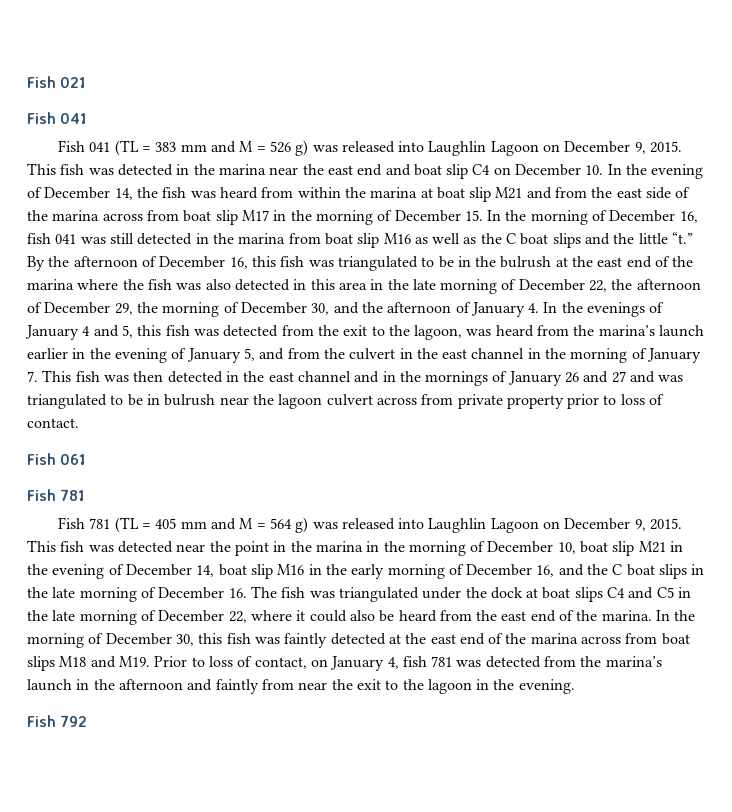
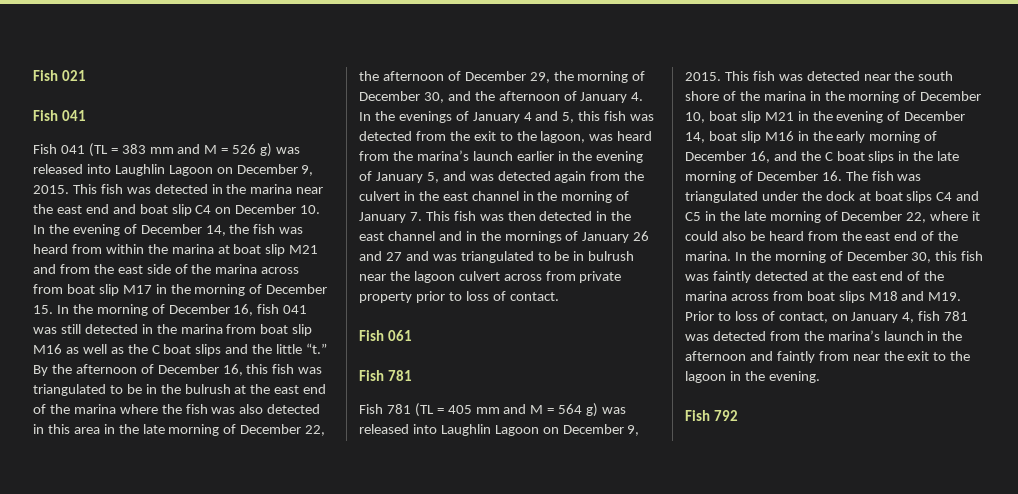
- By the afternoon of December 16, this fish was triangulated to be in the bulrush at the east end of the marina where the fish was also detected in this area in the late morning of December 22, the afternoon of December 29, the morning of December 30, and the afternoon of January 4. In the evenings of January 4 and 5, this fish was detected from the exit to the lagoon, was heard from the marina’s launch earlier in the evening of January 5, and from the culvert in the east channel in the morning of January 7. This fish was then detected in the east channel and in the mornings of January 26 and 27 and was triangulated to be in bulrush near the lagoon culvert across from private property prior to loss of contact.
+ By the afternoon of December 16, this fish was triangulated to be in the bulrush at the east end of the marina where the fish was also detected in this area in the late morning of December 22, the afternoon of December 29, the morning of December 30, and the afternoon of January 4. In the evenings of January 4 and 5, this fish was detected from the exit to the lagoon, was heard from the marina’s launch earlier in the evening of January 5, and was detected again from the culvert in the east channel in the morning of January 7. This fish was then detected in the east channel and in the mornings of January 26 and 27 and was triangulated to be in bulrush near the lagoon culvert across from private property prior to loss of contact.
- This fish was detected near the point in the marina in the morning of December 10, boat slip M21 in the evening of December 14, boat slip M16 in the early morning of December 16, and the C boat slips in the late morning of December 16. The fish was triangulated under the dock at boat slips C4 and C5 in the late morning of December 22, where it could also be heard from the east end of the marina.
+ This fish was detected near the south shore of the marina in the morning of December 10, boat slip M21 in the evening of December 14, boat slip M16 in the early morning of December 16, and the C boat slips in the late morning of December 16. The fish was triangulated under the dock at boat slips C4 and C5 in the late morning of December 22, where it could also be heard from the east end of the marina.

